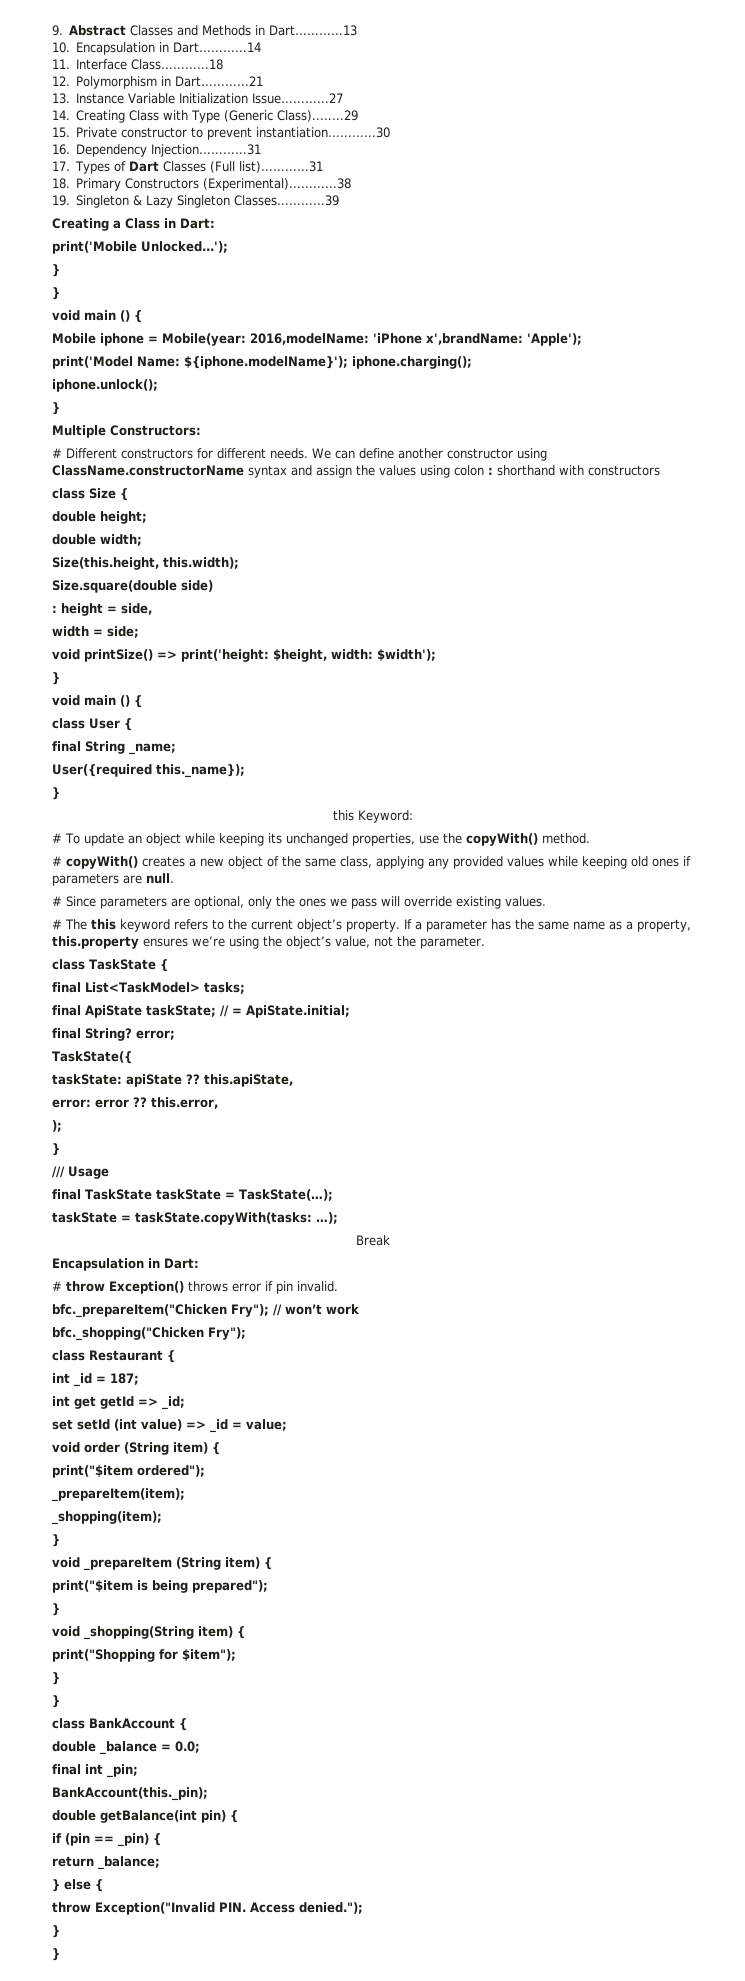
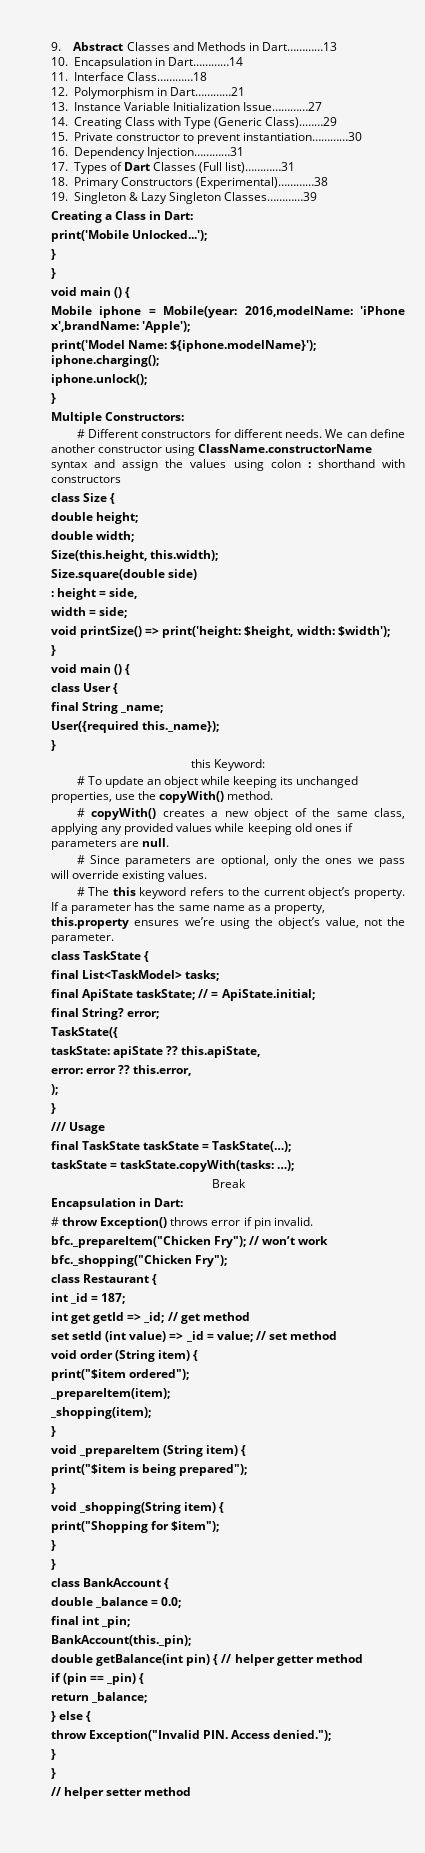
- int get getId => _id;
+ int get getId => _id; // get method
- set setId (int value) => _id = value;
+ set setId (int value) => _id = value; // set method
- double getBalance(int pin) {
+ double getBalance(int pin) { // helper getter method
+ // helper setter method

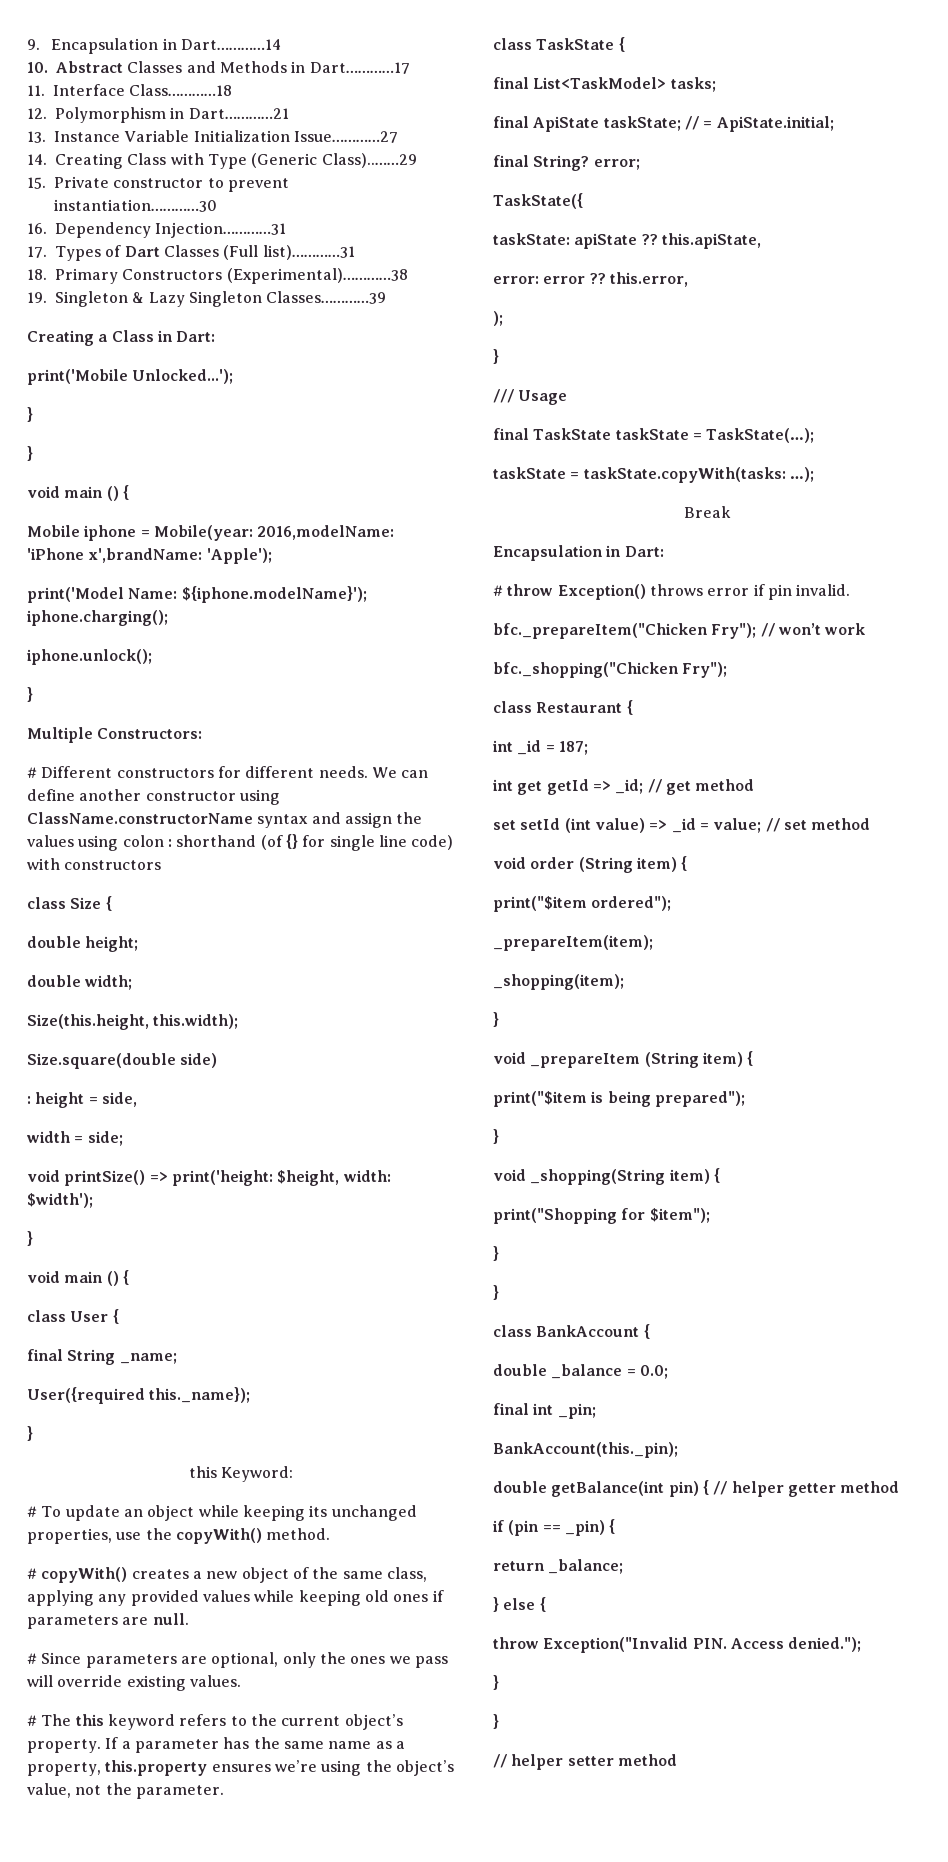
- 9. Abstract Classes and Methods in Dart…………13
- 10. Encapsulation in Dart…………14
+ 9. Encapsulation in Dart…………14
+ 10. Abstract Classes and Methods in Dart…………17
- We can define another constructor using ClassName.constructorName syntax and assign the values using colon : shorthand with constructors
+ We can define another constructor using ClassName.constructorName syntax and assign the values using colon : shorthand (of {} for single line code) with constructors

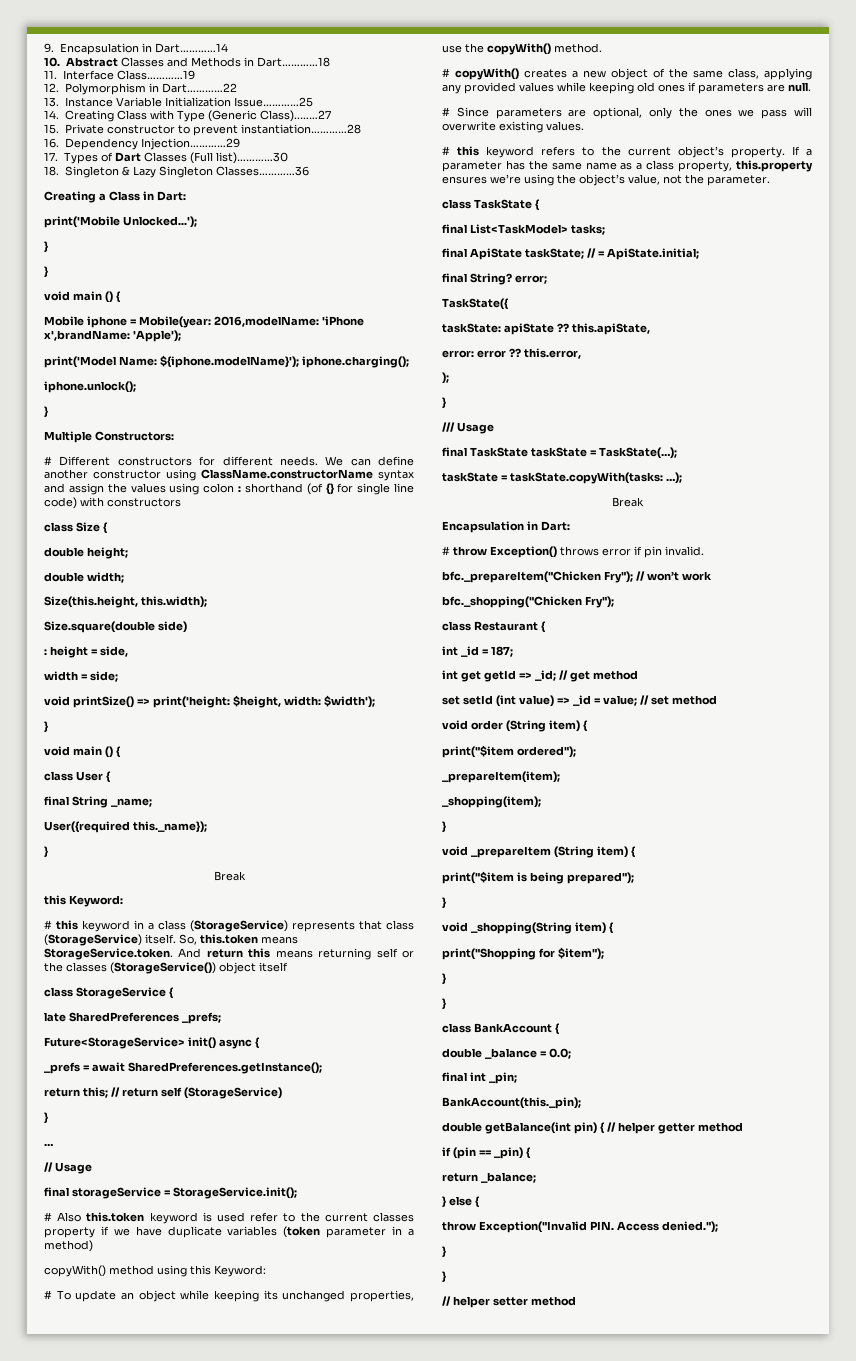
- 10. Abstract Classes and Methods in Dart…………17
+ 10. Abstract Classes and Methods in Dart…………18
- 11. Interface Class…………18
+ 11. Interface Class…………19
- 12. Polymorphism in Dart…………21
+ 12. Polymorphism in Dart…………22
- 13. Instance Variable Initialization Issue…………27
+ 13. Instance Variable Initialization Issue…………25
- 14. Creating Class with Type (Generic Class)..……29
+ 14. Creating Class with Type (Generic Class)..……27
- 15. Private constructor to prevent instantiation…………30
+ 15. Private constructor to prevent instantiation…………28
- 16. Dependency Injection…………31
+ 16. Dependency Injection…………29
- 17. Types of Dart Classes (Full list)…………31
- 18. Primary Constructors (Experimental)…………38
- 19. Singleton & Lazy Singleton Classes…………39
+ 17. Types of Dart Classes (Full list)…………30
+ 18. Singleton & Lazy Singleton Classes…………36
  User({required this._name});
  }
+ Break
  this Keyword:
+ # this keyword in a class (StorageService) represents that class (StorageService) itself. So, this.token means StorageService.token. And return this means returning self or the classes (StorageService()) object itself
+ class StorageService {
+ late SharedPreferences _prefs;
+ Future<StorageService> init() async {
+ _prefs = await SharedPreferences.getInstance();
+ return this; // return self (StorageService)
+ }
+ …
+ // Usage
+ final storageService = StorageService.init();
+ # Also this.token keyword is used refer to the current classes property if we have duplicate variables (token parameter in a method)
+ copyWith() method using this Keyword:
- # Since parameters are optional, only the ones we pass will override existing values.
+ # Since parameters are optional, only the ones we pass will overwrite existing values.
- # The this keyword refers to the current object’s property.
+ # this keyword refers to the current object’s property.
- If a parameter has the same name as a property, this.property ensures we’re using the object’s value, not the parameter.
+ If a parameter has the same name as a class property, this.property ensures we’re using the object’s value, not the parameter.

